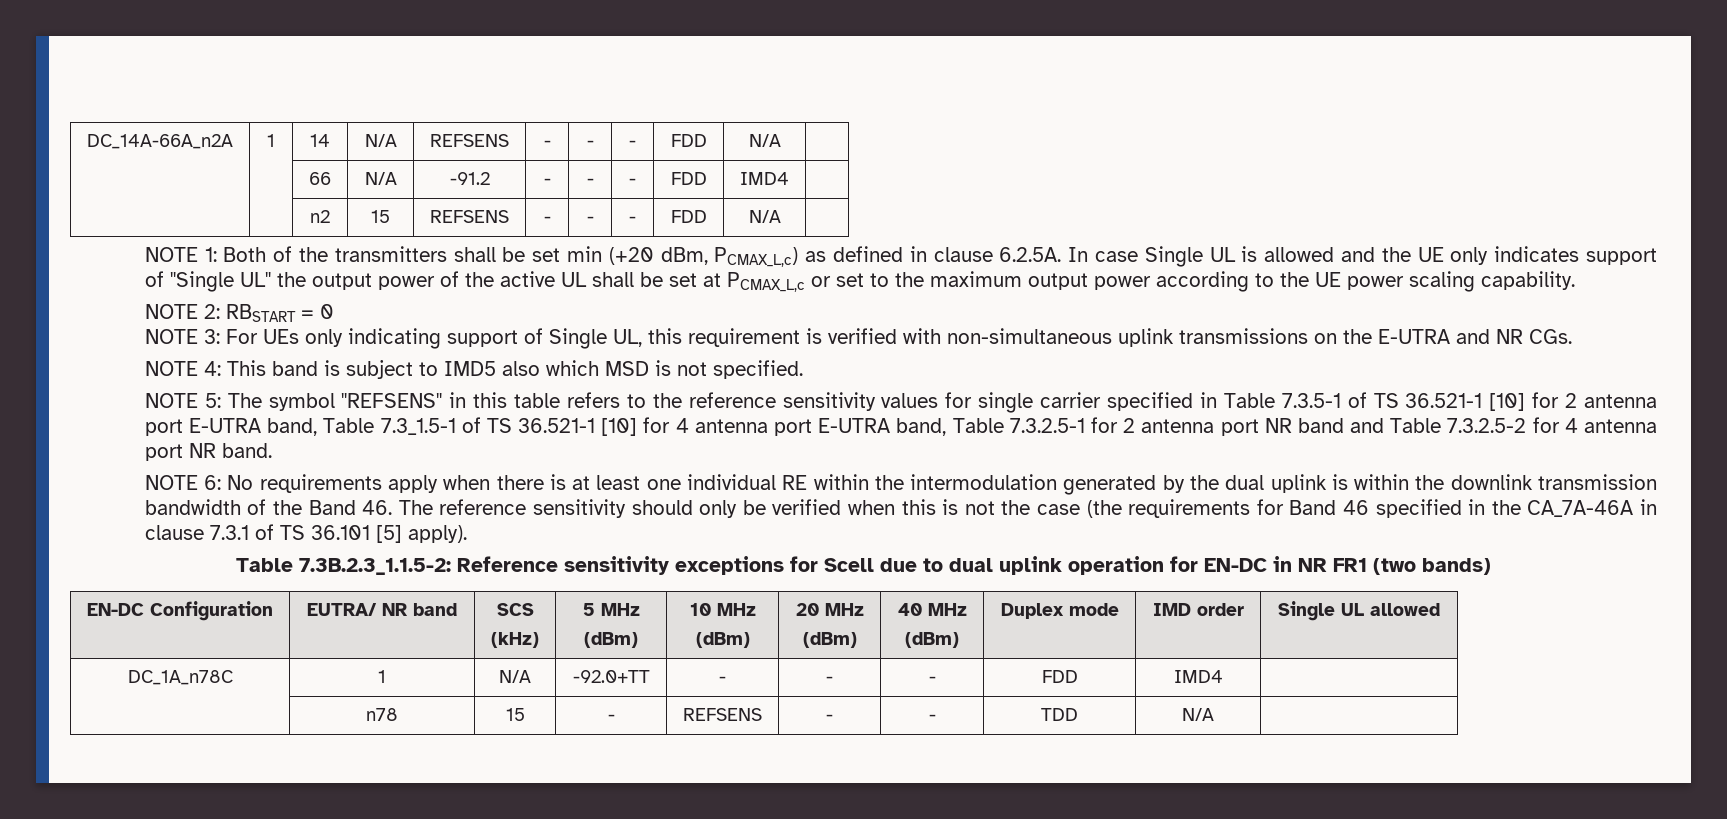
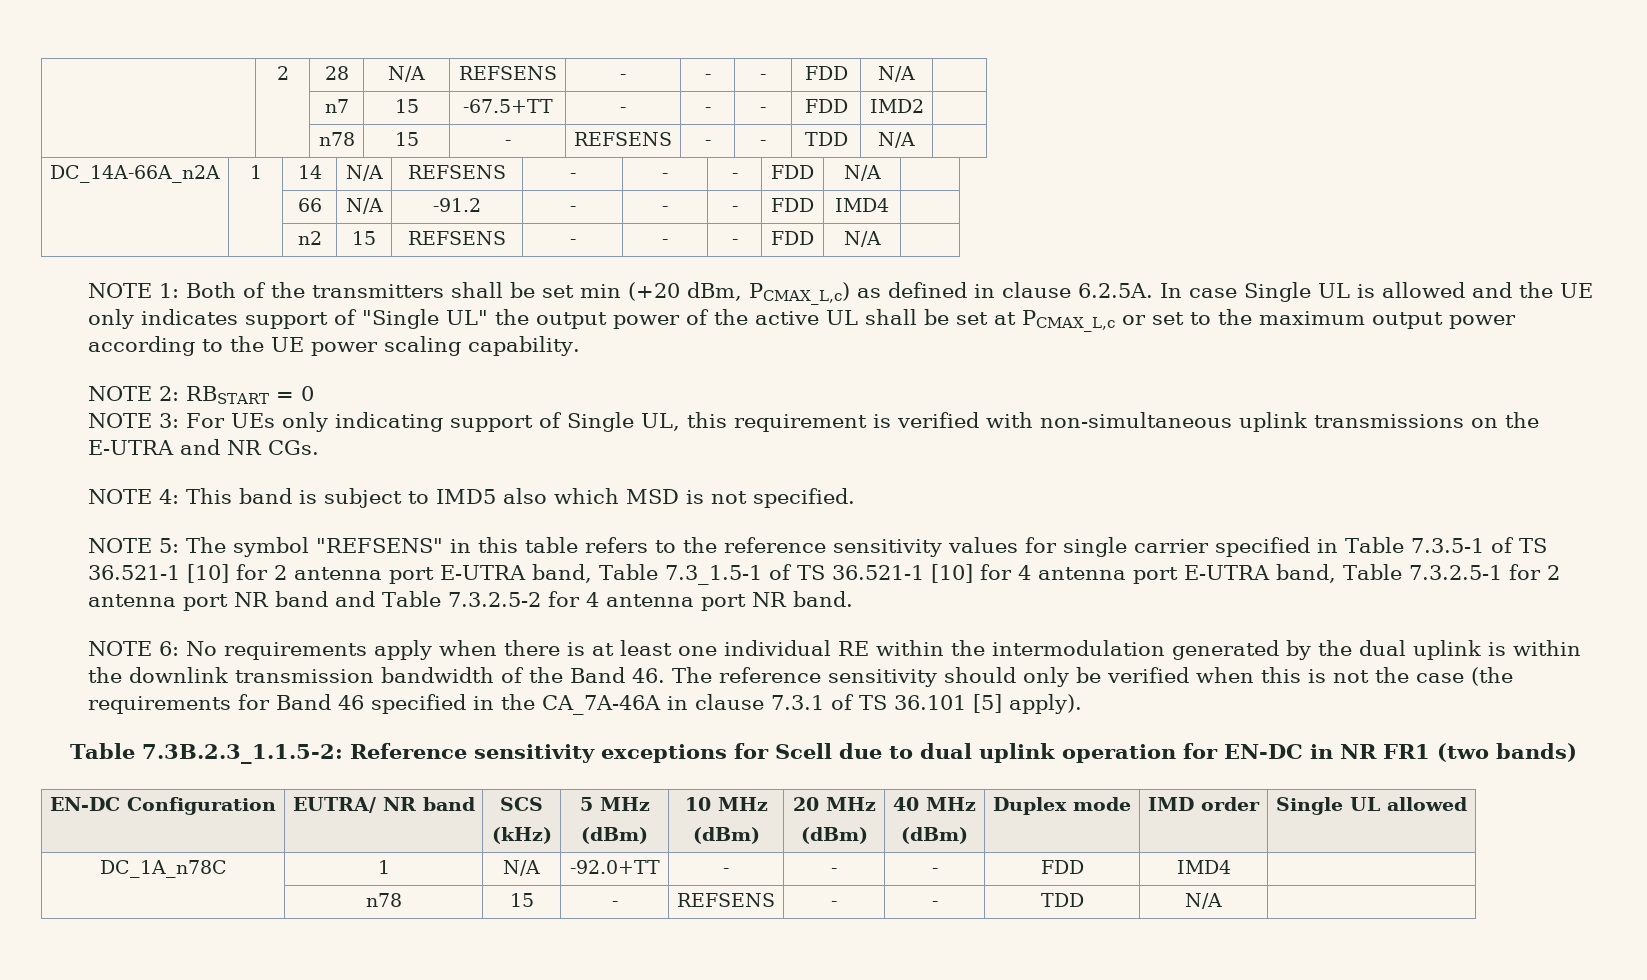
+ | 2 | 28 | N/A | REFSENS | - | - | - | FDD | N/A |
+ | | n7 | 15 | -67.5+TT | - | - | - | FDD | IMD2 |
+ | | n78 | 15 | - | REFSENS | - | - | TDD | N/A |

